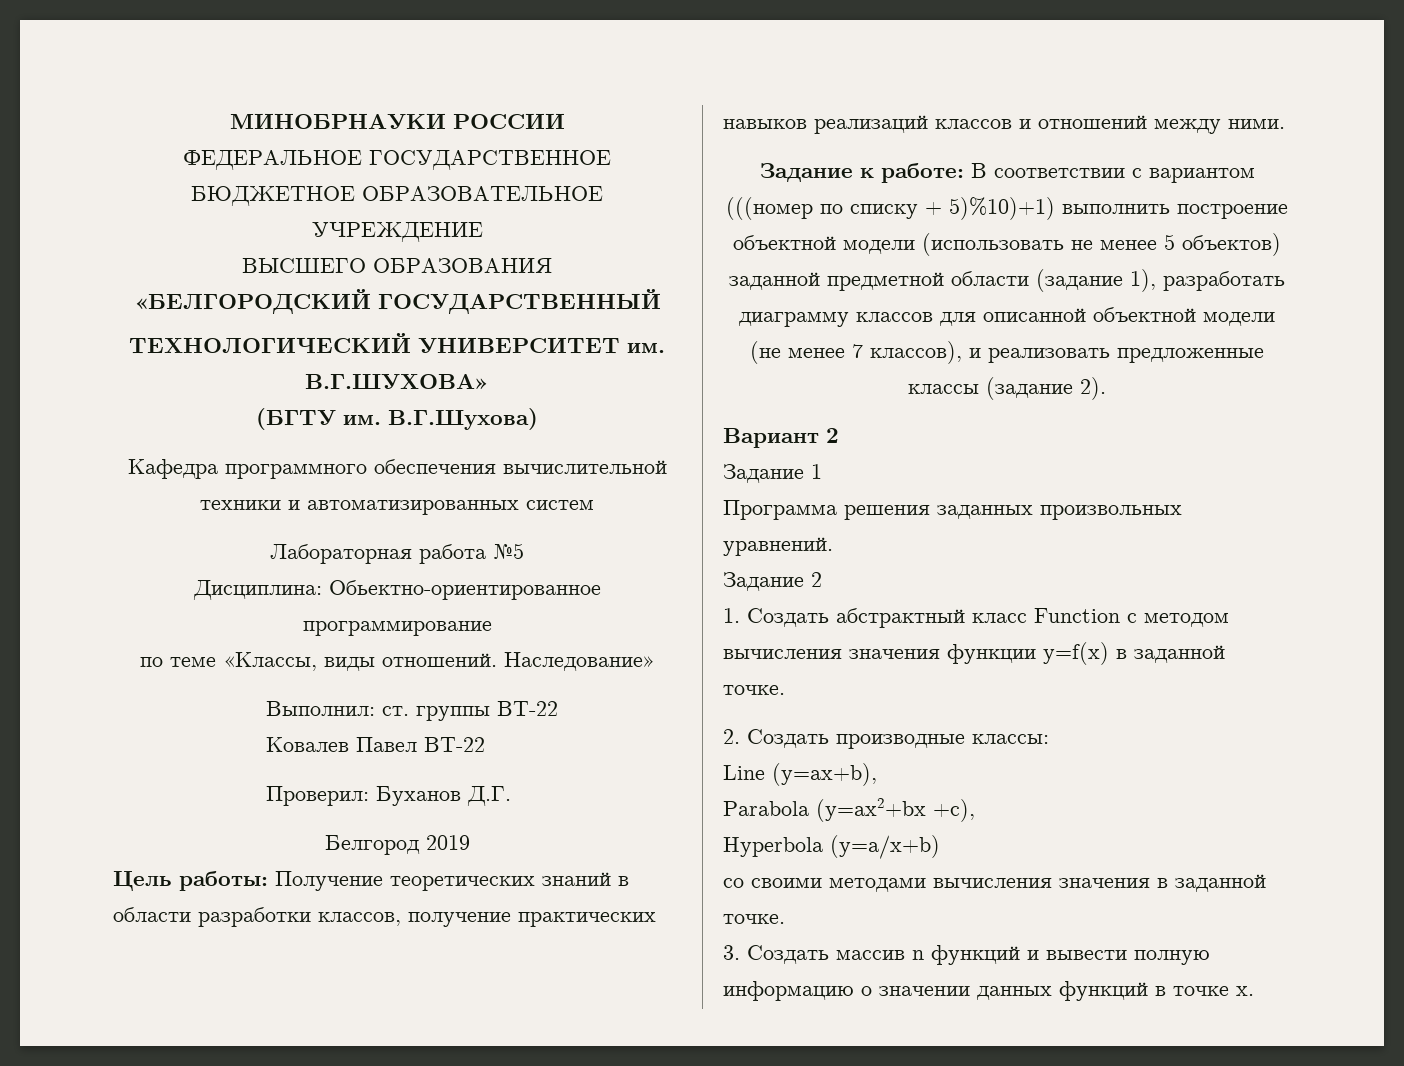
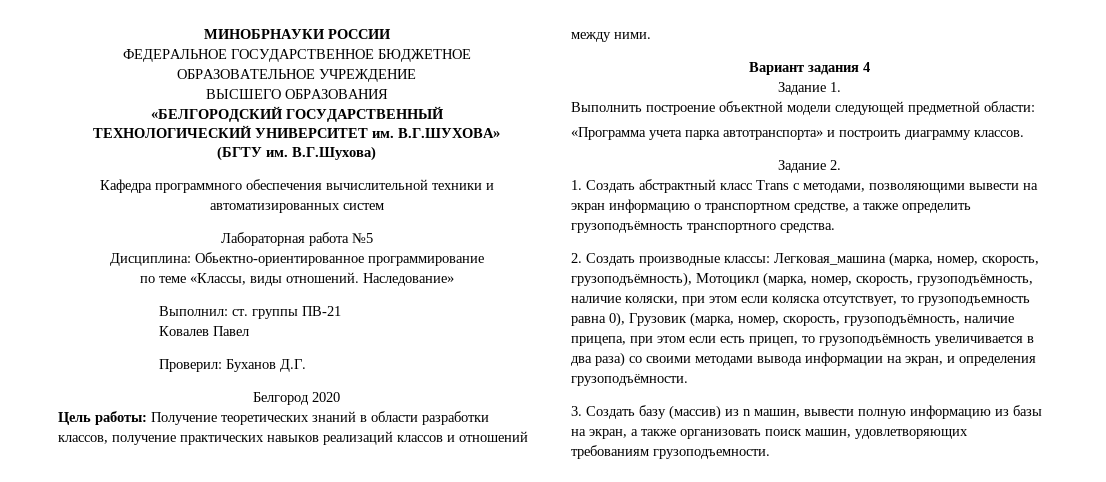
- Выполнил: ст. группы ВТ-22
+ Выполнил: ст. группы ПВ-21
- Ковалев Павел ВТ-22
+ Ковалев Павел
- Белгород 2019
+ Белгород 2020
- Задание к работе: В соответствии с вариантом (((номер по списку + 5)%10)+1) выполнить построение объектной модели (использовать не менее 5 объектов) заданной предметной области (задание 1), разработать диаграмму классов для описанной объектной модели (не менее 7 классов), и реализовать предложенные классы (задание 2).
- Вариант 2
- Задание 1
- Программа решения заданных произвольных уравнений.
- Задание 2
- 1. Создать абстрактный класс Function с методом вычисления значения функции y=f(x) в заданной точке.
- 2. Создать производные классы:
- Line (y=ax+b),
- Parabola (y=ax2+bx +c),
- Hyperbola (y=a/x+b)
- со своими методами вычисления значения в заданной точке.
- 3. Создать массив n функций и вывести полную информацию о значении данных функций в точке x.
+ Вариант задания 4
+ Задание 1.
+ Выполнить построение объектной модели следующей предметной области:
+ «Программа учета парка автотранспорта» и построить диаграмму классов.
+ Задание 2.
+ 1. Создать абстрактный класс Trans с методами, позволяющими вывести на экран информацию о транспортном средстве, а также определить грузоподъёмность транспортного средства.
+ 2. Создать производные классы: Легковая_машина (марка, номер, скорость, грузоподъёмность), Мотоцикл (марка, номер, скорость, грузоподъёмность, наличие коляски, при этом если коляска отсутствует, то грузоподъемность равна 0), Грузовик (марка, номер, скорость, грузоподъёмность, наличие прицепа, при этом если есть прицеп, то грузоподъёмность увеличивается в два раза) со своими методами вывода информации на экран, и определения грузоподъёмности.
+ 3. Создать базу (массив) из n машин, вывести полную информацию из базы на экран, а также организовать поиск машин, удовлетворяющих требованиям грузоподъемности.

